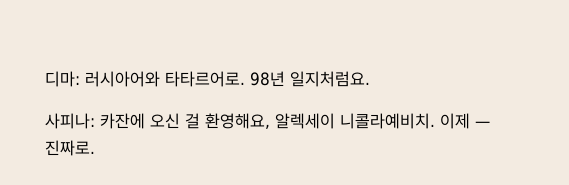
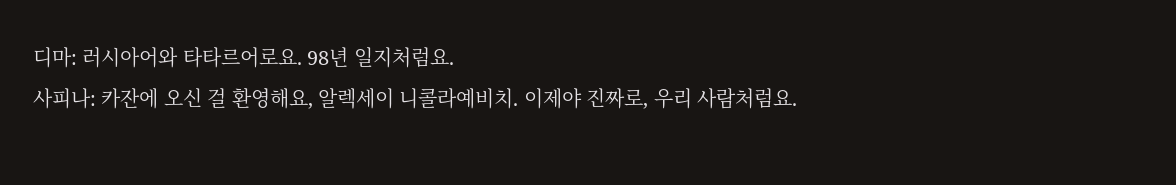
- 디마: 러시아어와 타타르어로.
+ 디마: 러시아어와 타타르어로요.
- 이제 — 진짜로.
+ 이제야 진짜로, 우리 사람처럼요.

